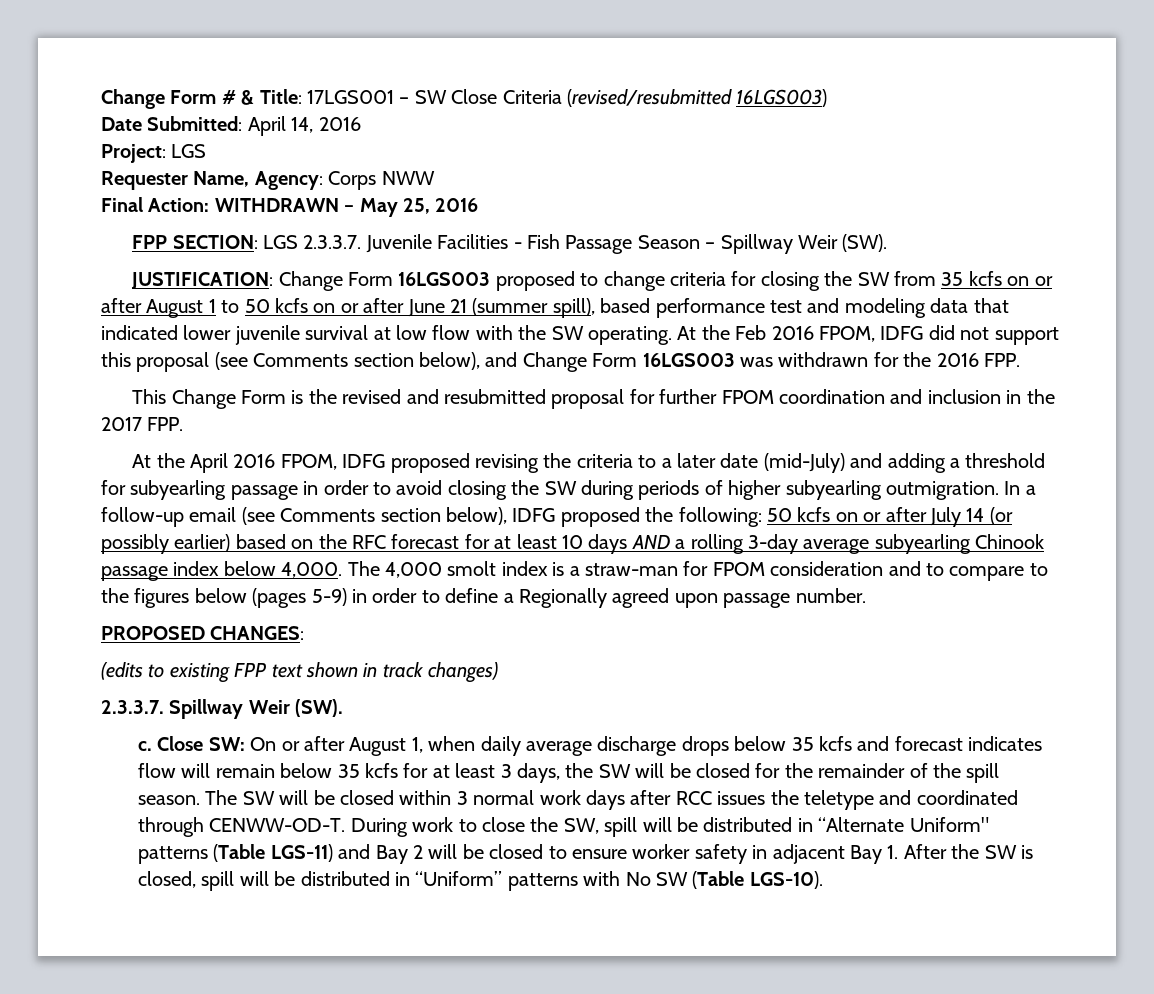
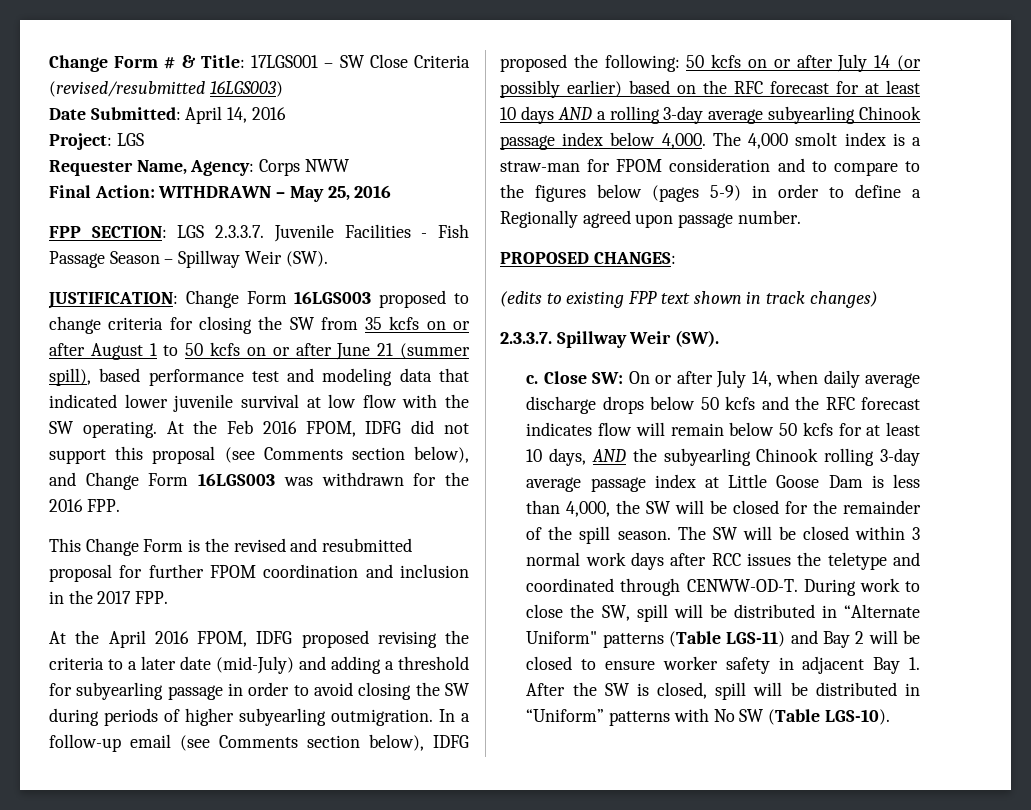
- Close SW: On or after August 1, when daily average discharge drops below 35 kcfs and forecast indicates flow will remain below 35 kcfs for at least 3 days, the SW will be closed for the remainder of the spill season.
+ Close SW: On or after July 14, when daily average discharge drops below 50 kcfs and the RFC forecast indicates flow will remain below 50 kcfs for at least 10 days, AND the subyearling Chinook rolling 3-day average passage index at Little Goose Dam is less than 4,000, the SW will be closed for the remainder of the spill season.

